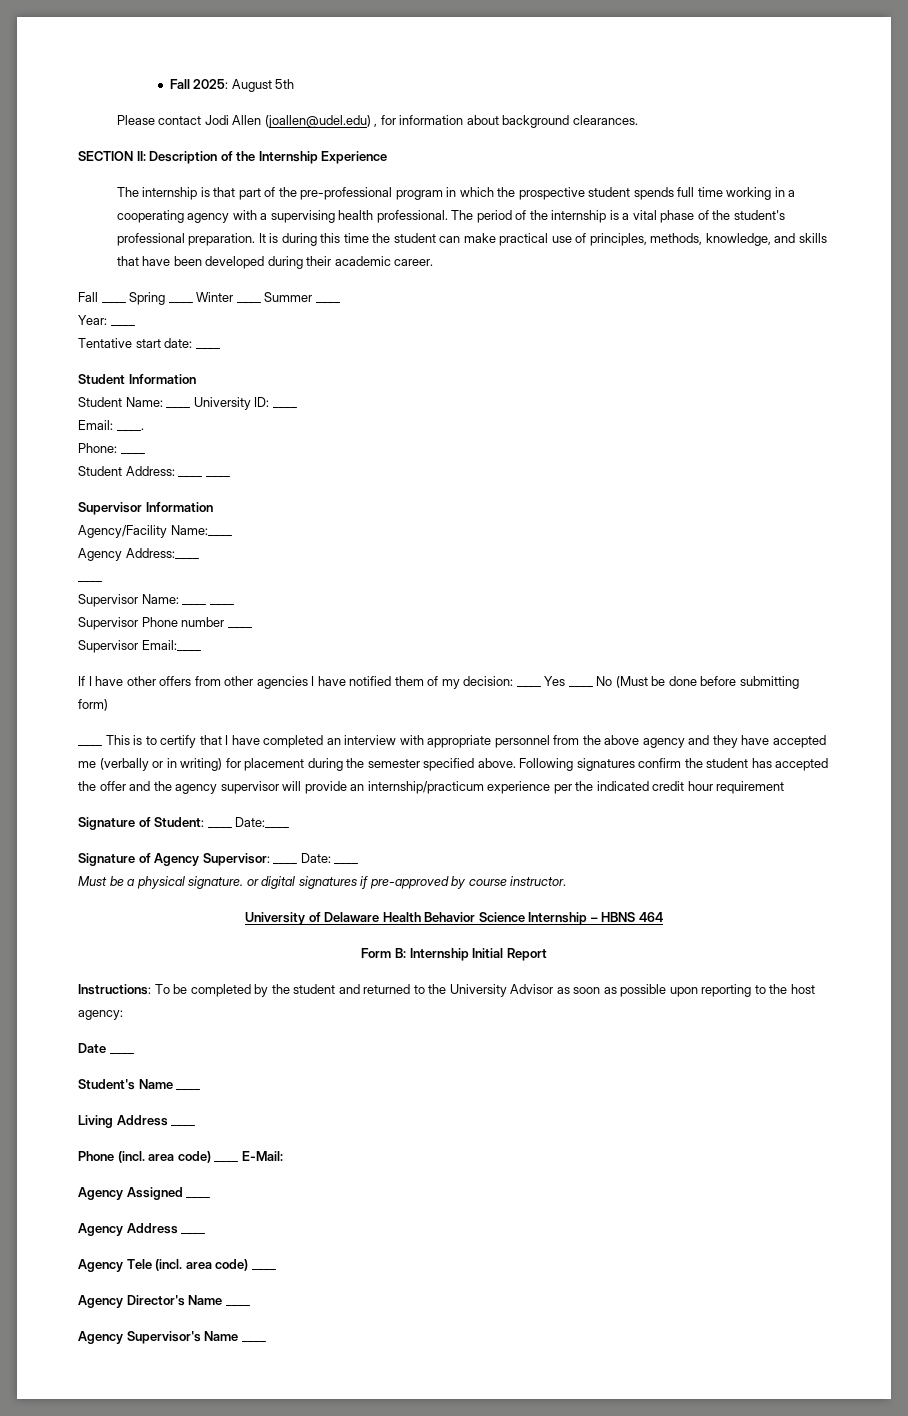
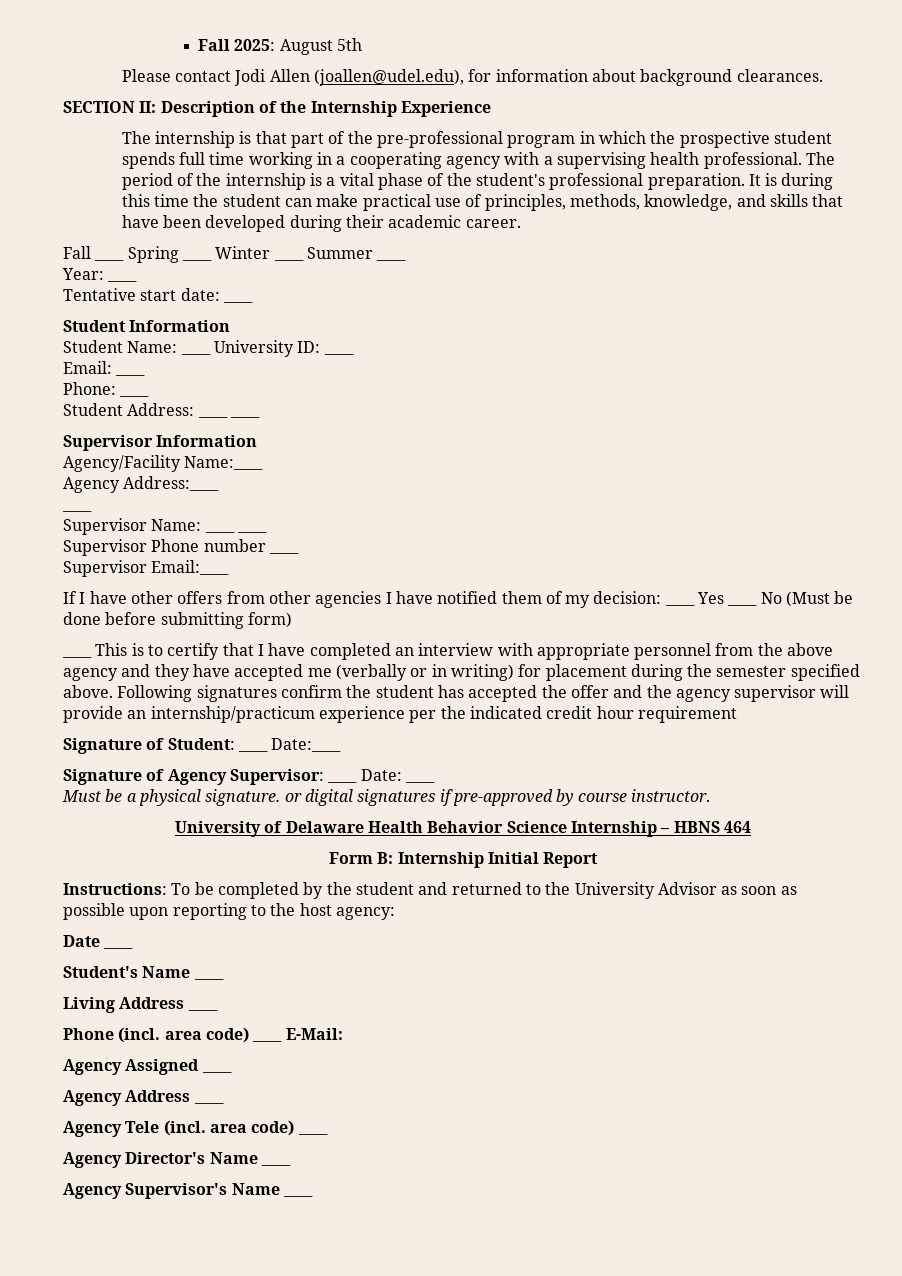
- Please contact Jodi Allen (joallen@udel.edu) , for information about background clearances.
+ Please contact Jodi Allen (joallen@udel.edu), for information about background clearances.
- Email: ____.
+ Email: ____

